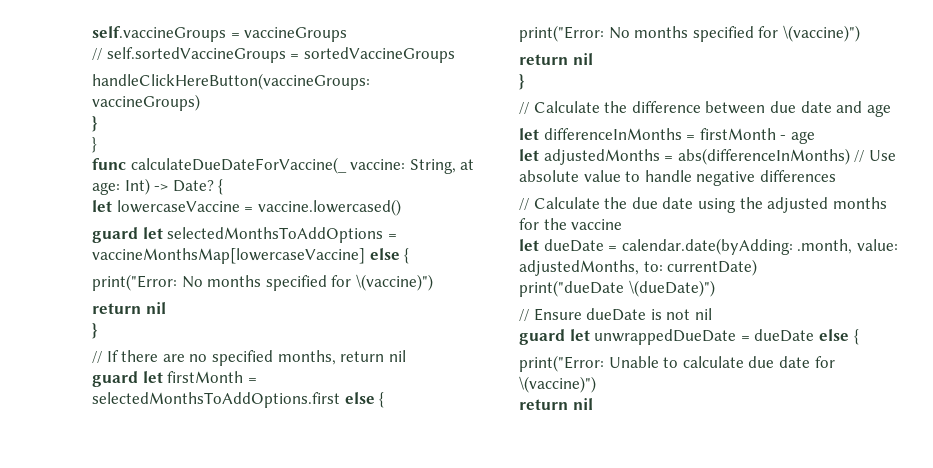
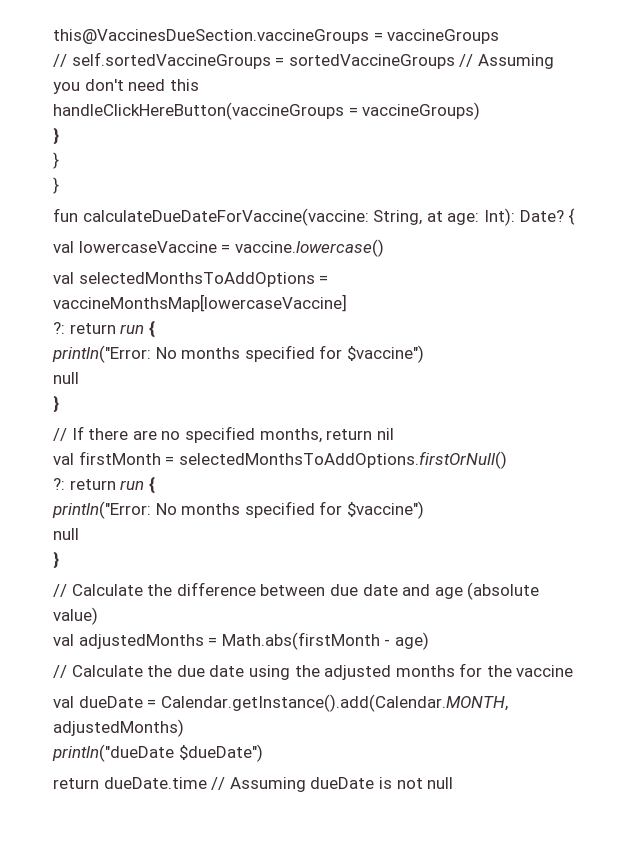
- self.vaccineGroups = vaccineGroups
+ this@VaccinesDueSection.vaccineGroups = vaccineGroups
- // self.sortedVaccineGroups = sortedVaccineGroups
- handleClickHereButton(vaccineGroups: vaccineGroups)
+ // self.sortedVaccineGroups = sortedVaccineGroups // Assuming you don't need this
+ handleClickHereButton(vaccineGroups = vaccineGroups)
  }
  }
- func calculateDueDateForVaccine(_ vaccine: String, at age: Int) -> Date?
+ }
+ fun calculateDueDateForVaccine(vaccine: String, at age: Int): Date?
- let lowercaseVaccine = vaccine.lowercased()
- guard let selectedMonthsToAddOptions = vaccineMonthsMap[lowercaseVaccine] else {
- print("Error: No months specified for \(vaccine)")
- return nil
+ val lowercaseVaccine = vaccine.lowercase()
+ val selectedMonthsToAddOptions = vaccineMonthsMap[lowercaseVaccine]
+ ?: return run {
+ println("Error: No months specified for $vaccine")
+ null
- guard let firstMonth = selectedMonthsToAddOptions.first else {
- print("Error: No months specified for \(vaccine)")
- return nil
+ val firstMonth = selectedMonthsToAddOptions.firstOrNull()
+ ?: return run {
+ println("Error: No months specified for $vaccine")
+ null
- // Calculate the difference between due date and age
- let differenceInMonths = firstMonth - age
- let adjustedMonths = abs(differenceInMonths) // Use absolute value to handle negative differences
+ // Calculate the difference between due date and age (absolute value)
+ val adjustedMonths = Math.abs(firstMonth - age)
- let dueDate = calendar.date(byAdding: .month, value: adjustedMonths, to: currentDate)
- print("dueDate \(dueDate)")
- // Ensure dueDate is not nil
- guard let unwrappedDueDate = dueDate else {
- print("Error: Unable to calculate due date for \(vaccine)")
- return nil
+ val dueDate = Calendar.getInstance().add(Calendar.MONTH, adjustedMonths)
+ println("dueDate $dueDate")
+ return dueDate.time // Assuming dueDate is not null

